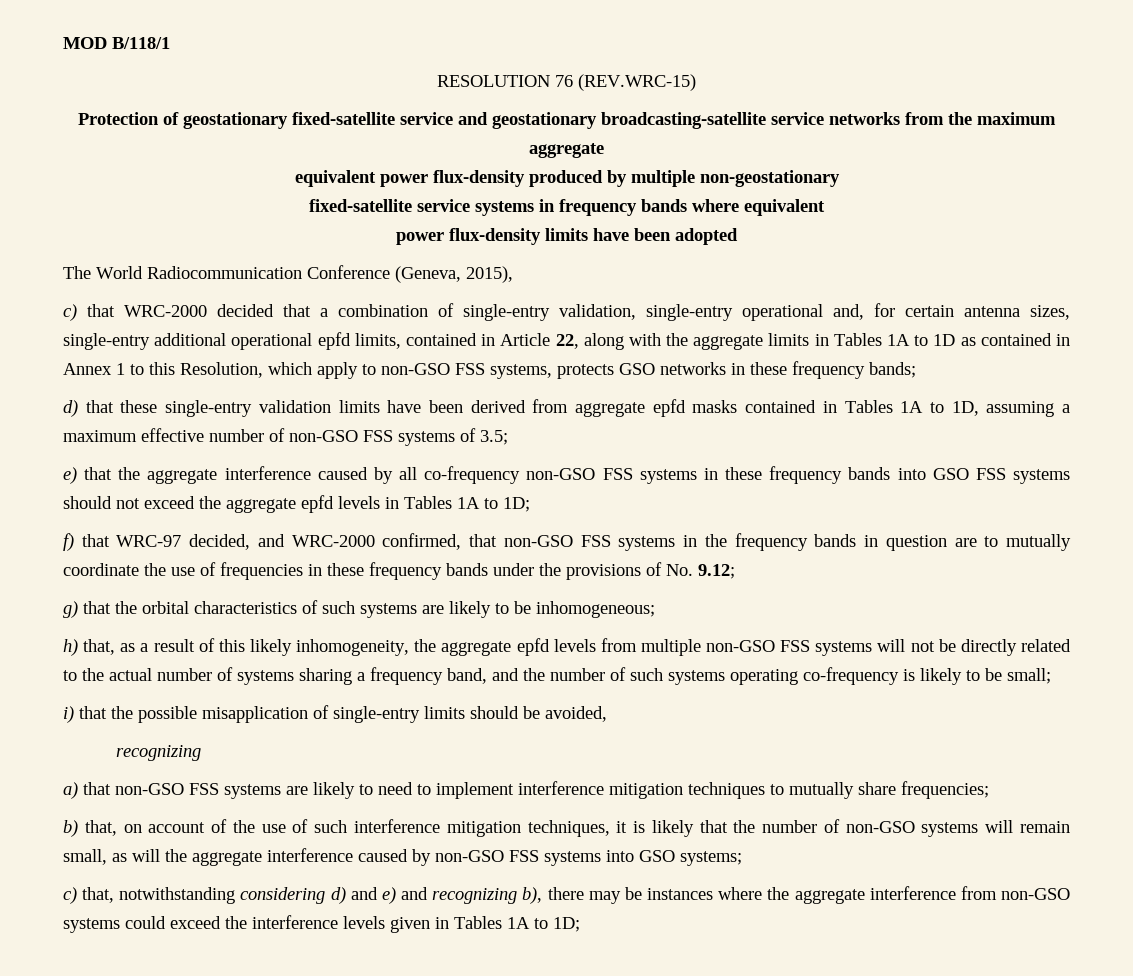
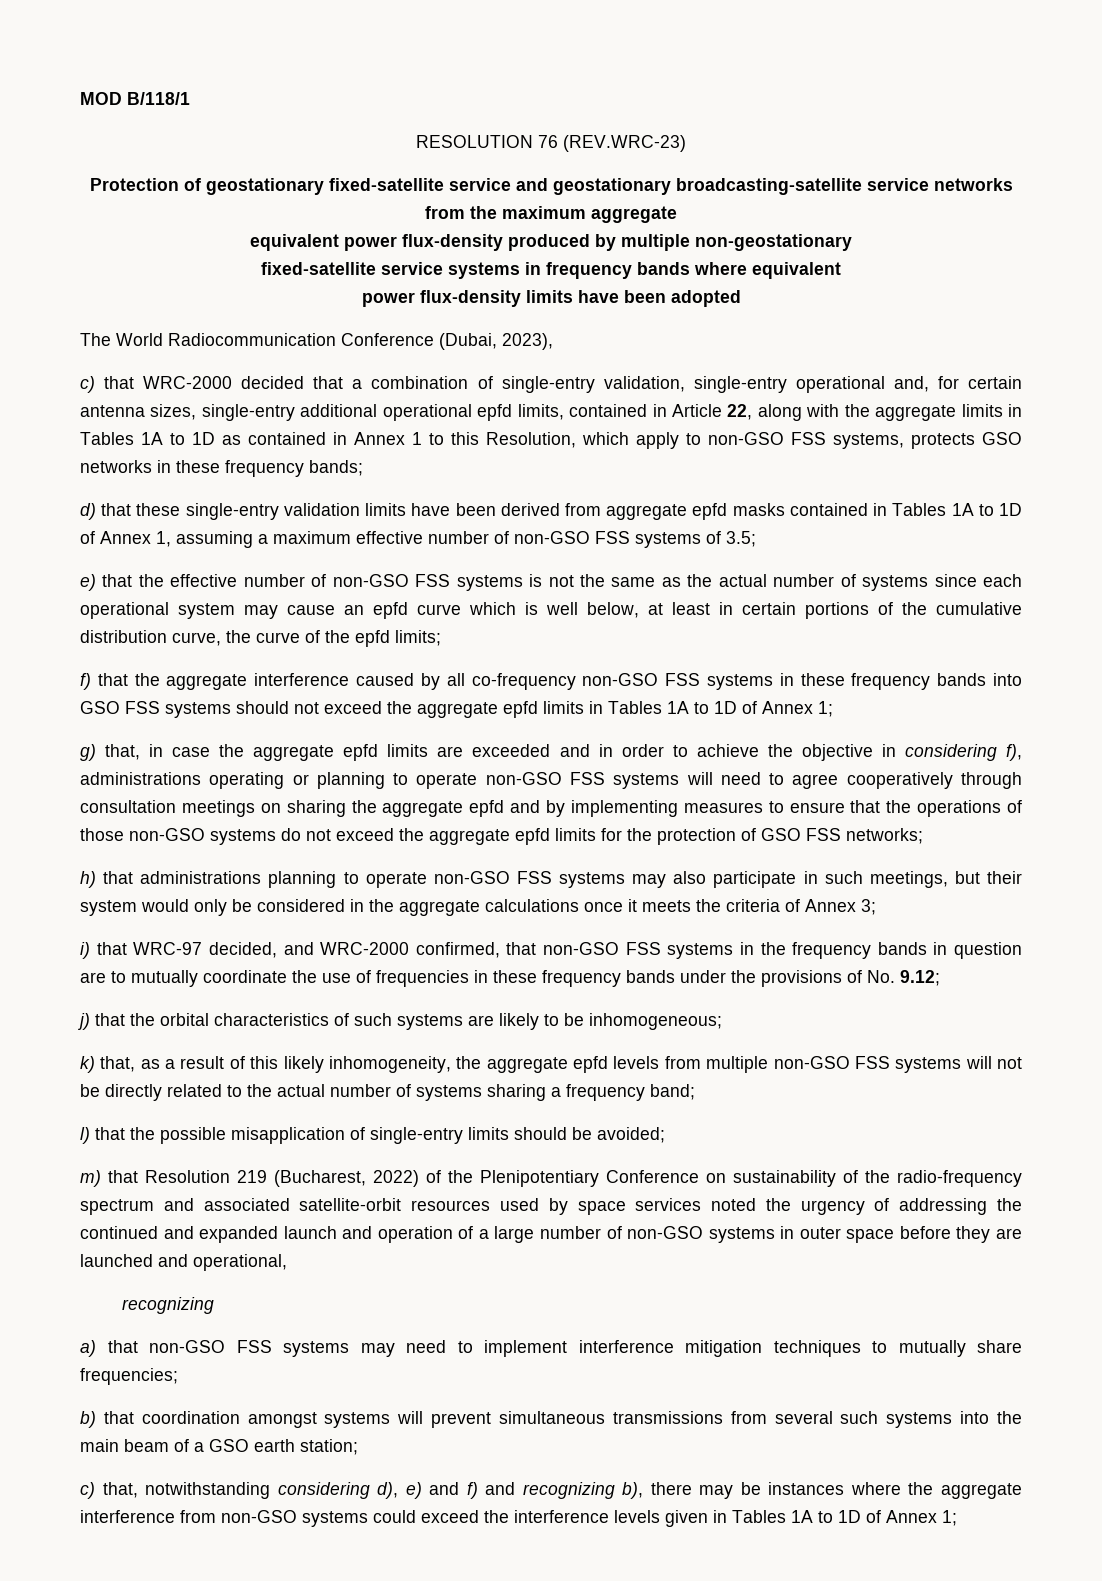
- RESOLUTION 76 (REV.WRC-15)
+ RESOLUTION 76 (REV.WRC-23)
- The World Radiocommunication Conference (Geneva, 2015),
+ The World Radiocommunication Conference (Dubai, 2023),
- d) that these single-entry validation limits have been derived from aggregate epfd masks contained in Tables 1A to 1D, assuming a maximum effective number of non-GSO FSS systems of 3.5;
+ d) that these single-entry validation limits have been derived from aggregate epfd masks contained in Tables 1A to 1D of Annex 1, assuming a maximum effective number of non-GSO FSS systems of 3.5;
- e) that the aggregate interference caused by all co-frequency non-GSO FSS systems in these frequency bands into GSO FSS systems should not exceed the aggregate epfd levels in Tables 1A to 1D;
- f) that WRC-97 decided, and WRC-2000 confirmed, that non-GSO FSS systems in the frequency bands in question are to mutually coordinate the use of frequencies in these frequency bands under the provisions of No. 9.12;
+ e) that the effective number of non-GSO FSS systems is not the same as the actual number of systems since each operational system may cause an epfd curve which is well below, at least in certain portions of the cumulative distribution curve, the curve of the epfd limits;
+ f) that the aggregate interference caused by all co-frequency non-GSO FSS systems in these frequency bands into GSO FSS systems should not exceed the aggregate epfd limits in Tables 1A to 1D of Annex 1;
+ g) that, in case the aggregate epfd limits are exceeded and in order to achieve the objective in considering f), administrations operating or planning to operate non-GSO FSS systems will need to agree cooperatively through consultation meetings on sharing the aggregate epfd and by implementing measures to ensure that the operations of those non-GSO systems do not exceed the aggregate epfd limits for the protection of GSO FSS networks;
+ h) that administrations planning to operate non-GSO FSS systems may also participate in such meetings, but their system would only be considered in the aggregate calculations once it meets the criteria of Annex 3;
+ i) that WRC-97 decided, and WRC-2000 confirmed, that non-GSO FSS systems in the frequency bands in question are to mutually coordinate the use of frequencies in these frequency bands under the provisions of No. 9.12;
- g) that the orbital characteristics of such systems are likely to be inhomogeneous;
+ j) that the orbital characteristics of such systems are likely to be inhomogeneous;
- h) that, as a result of this likely inhomogeneity, the aggregate epfd levels from multiple non-GSO FSS systems will not be directly related to the actual number of systems sharing a frequency band, and the number of such systems operating co-frequency is likely to be small;
- i) that the possible misapplication of single-entry limits should be avoided,
+ k) that, as a result of this likely inhomogeneity, the aggregate epfd levels from multiple non-GSO FSS systems will not be directly related to the actual number of systems sharing a frequency band;
+ l) that the possible misapplication of single-entry limits should be avoided;
+ m) that Resolution 219 (Bucharest, 2022) of the Plenipotentiary Conference on sustainability of the radio-frequency spectrum and associated satellite-orbit resources used by space services noted the urgency of addressing the continued and expanded launch and operation of a large number of non-GSO systems in outer space before they are launched and operational,
- a) that non-GSO FSS systems are likely to need to implement interference mitigation techniques to mutually share frequencies;
+ a) that non-GSO FSS systems may need to implement interference mitigation techniques to mutually share frequencies;
- b) that, on account of the use of such interference mitigation techniques, it is likely that the number of non-GSO systems will remain small, as will the aggregate interference caused by non-GSO FSS systems into GSO systems;
+ b) that coordination amongst systems will prevent simultaneous transmissions from several such systems into the main beam of a GSO earth station;
- c) that, notwithstanding considering d) and e) and recognizing b), there may be instances where the aggregate interference from non-GSO systems could exceed the interference levels given in Tables 1A to 1D;
+ c) that, notwithstanding considering d), e) and f) and recognizing b), there may be instances where the aggregate interference from non-GSO systems could exceed the interference levels given in Tables 1A to 1D of Annex 1;

